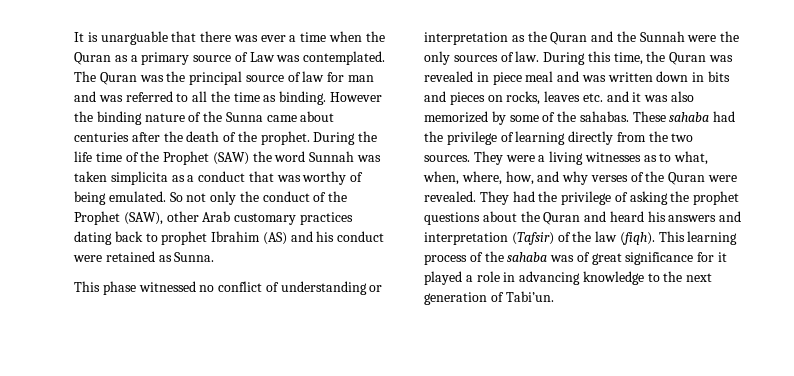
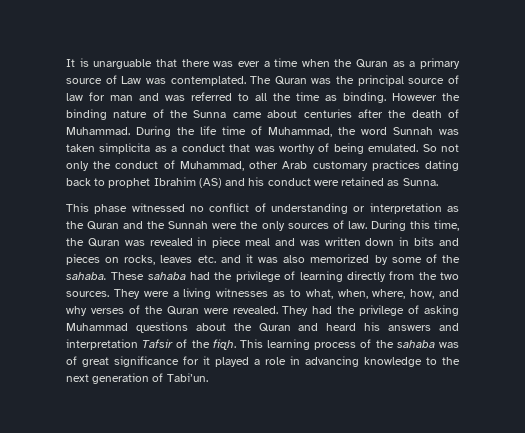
- However the binding nature of the Sunna came about centuries after the death of the prophet.
+ However the binding nature of the Sunna came about centuries after the death of Muhammad.
- During the life time of the Prophet (SAW) the word Sunnah was taken simplicita as a conduct that was worthy of being emulated.
+ During the life time of Muhammad, the word Sunnah was taken simplicita as a conduct that was worthy of being emulated.
- So not only the conduct of the Prophet (SAW), other Arab customary practices dating back to prophet Ibrahim (AS) and his conduct were retained as Sunna.
+ So not only the conduct of Muhammad, other Arab customary practices dating back to prophet Ibrahim (AS) and his conduct were retained as Sunna.
- During this time, the Quran was revealed in piece meal and was written down in bits and pieces on rocks, leaves etc. and it was also memorized by some of the sahabas.
+ During this time, the Quran was revealed in piece meal and was written down in bits and pieces on rocks, leaves etc. and it was also memorized by some of the sahaba.
- They had the privilege of asking the prophet questions about the Quran and heard his answers and interpretation (Tafsir) of the law (fiqh).
+ They had the privilege of asking Muhammad questions about the Quran and heard his answers and interpretation Tafsir of the fiqh.

